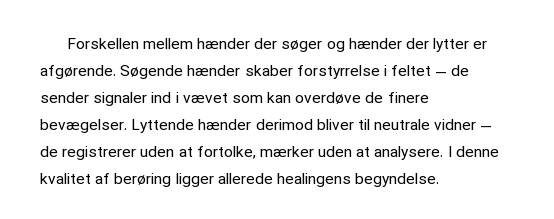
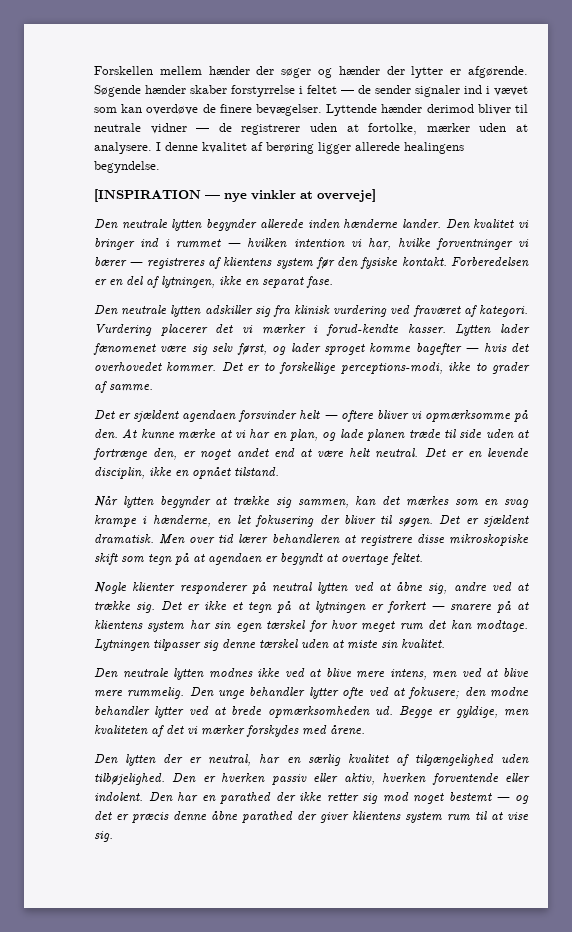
+ [INSPIRATION — nye vinkler at overveje]
+ Den neutrale lytten begynder allerede inden hænderne lander. Den kvalitet vi bringer ind i rummet — hvilken intention vi har, hvilke forventninger vi bærer — registreres af klientens system før den fysiske kontakt. Forberedelsen er en del af lytningen, ikke en separat fase.
+ Den neutrale lytten adskiller sig fra klinisk vurdering ved fraværet af kategori. Vurdering placerer det vi mærker i forud-kendte kasser. Lytten lader fænomenet være sig selv først, og lader sproget komme bagefter — hvis det overhovedet kommer. Det er to forskellige perceptions-modi, ikke to grader af samme.
+ Det er sjældent agendaen forsvinder helt — oftere bliver vi opmærksomme på den. At kunne mærke at vi har en plan, og lade planen træde til side uden at fortrænge den, er noget andet end at være helt neutral. Det er en levende disciplin, ikke en opnået tilstand.
+ Når lytten begynder at trække sig sammen, kan det mærkes som en svag krampe i hænderne, en let fokusering der bliver til søgen. Det er sjældent dramatisk. Men over tid lærer behandleren at registrere disse mikroskopiske skift som tegn på at agendaen er begyndt at overtage feltet.
+ Nogle klienter responderer på neutral lytten ved at åbne sig, andre ved at trække sig. Det er ikke et tegn på at lytningen er forkert — snarere på at klientens system har sin egen tærskel for hvor meget rum det kan modtage. Lytningen tilpasser sig denne tærskel uden at miste sin kvalitet.
+ Den neutrale lytten modnes ikke ved at blive mere intens, men ved at blive mere rummelig. Den unge behandler lytter ofte ved at fokusere; den modne behandler lytter ved at brede opmærksomheden ud. Begge er gyldige, men kvaliteten af det vi mærker forskydes med årene.
+ Den lytten der er neutral, har en særlig kvalitet af tilgængelighed uden tilbøjelighed. Den er hverken passiv eller aktiv, hverken forventende eller indolent. Den har en parathed der ikke retter sig mod noget bestemt — og det er præcis denne åbne parathed der giver klientens system rum til at vise sig.

